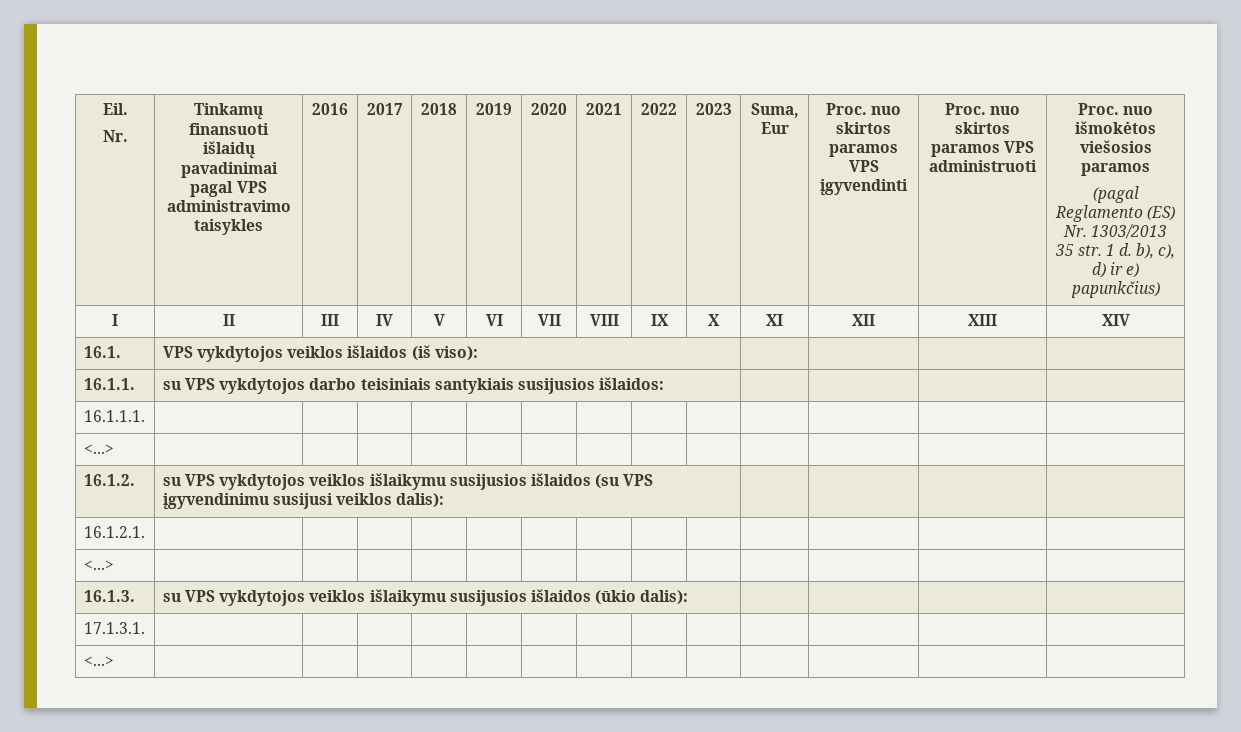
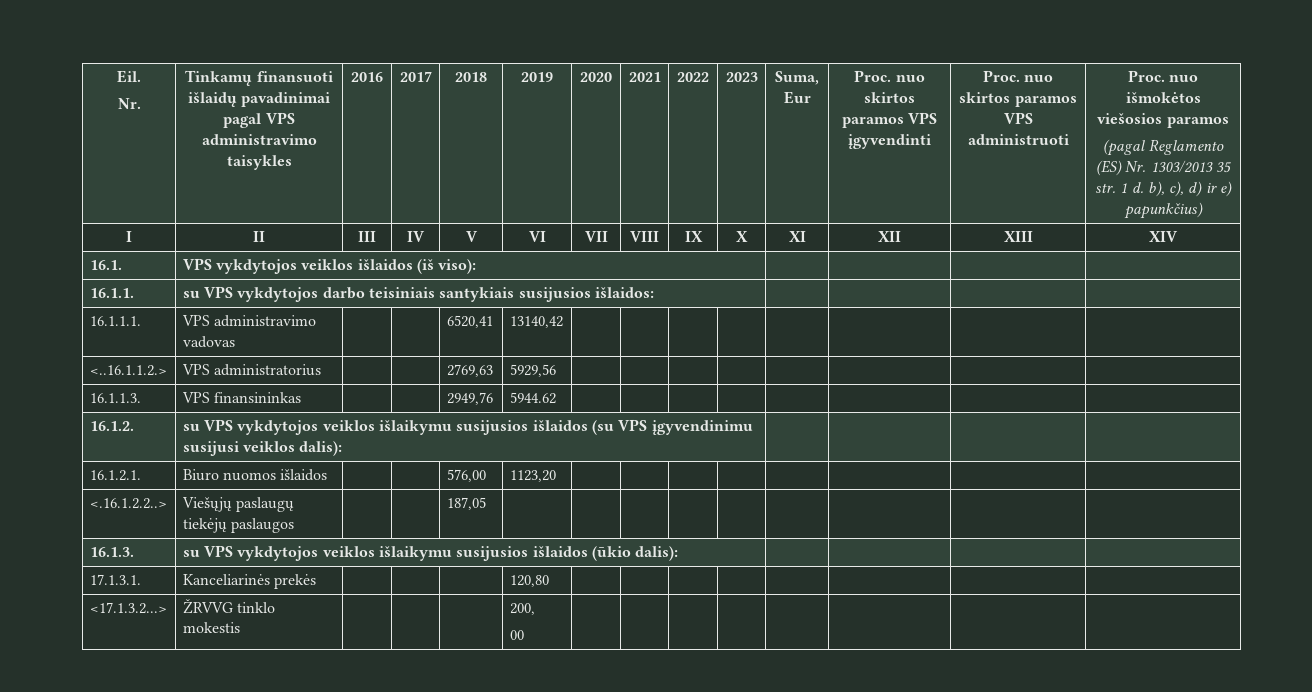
- 16.1.1.1. | | | | | | | | | | | | |
- <...> | | | | | | | | | | | | |
+ 16.1.1.1. | VPS administravimo vadovas | | | 6520,41 | 13140,42 | | | | | | | |
+ <..16.1.1.2.> | VPS administratorius | | | 2769,63 | 5929,56 | | | | | | | |
+ 16.1.1.3. | VPS finansininkas | | | 2949,76 | 5944.62 | | | | | | | |
- 16.1.2.1. | | | | | | | | | | | | |
- <...> | | | | | | | | | | | | |
+ 16.1.2.1. | Biuro nuomos išlaidos | | | 576,00 | 1123,20 | | | | | | | |
+ <.16.1.2.2..> | Viešųjų paslaugų tiekėjų paslaugos | | | 187,05 | | | | | | | | |
- 17.1.3.1. | | | | | | | | | | | | |
- <...> | | | | | | | | | | | | |
+ 17.1.3.1. | Kanceliarinės prekės | | | | 120,80 | | | | | | | |
+ <17.1.3.2...> | ŽRVVG tinklo mokestis | | | | 200,
+ 00 | | | | | | | |

